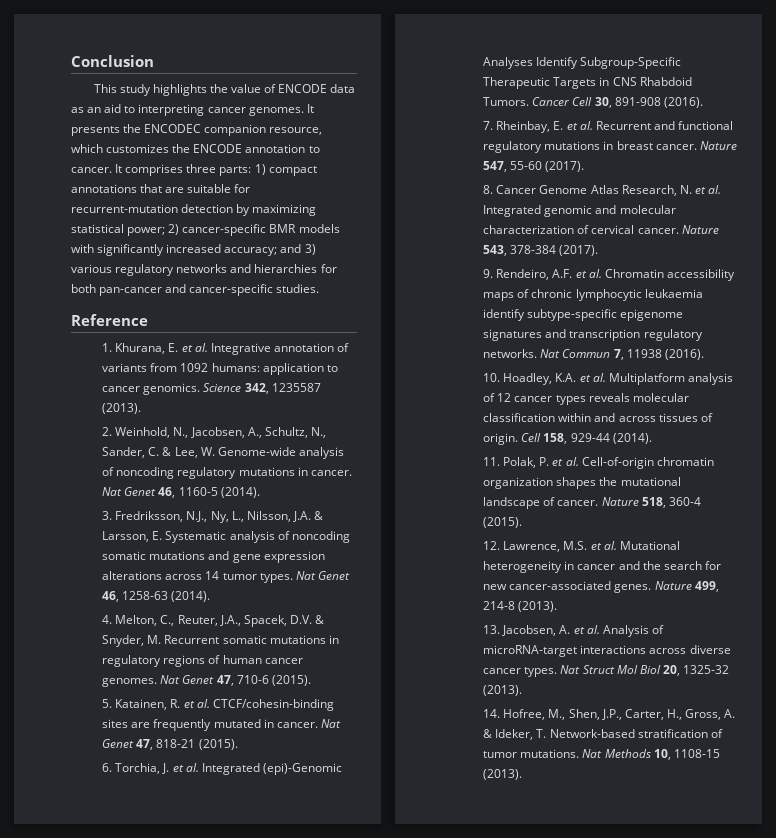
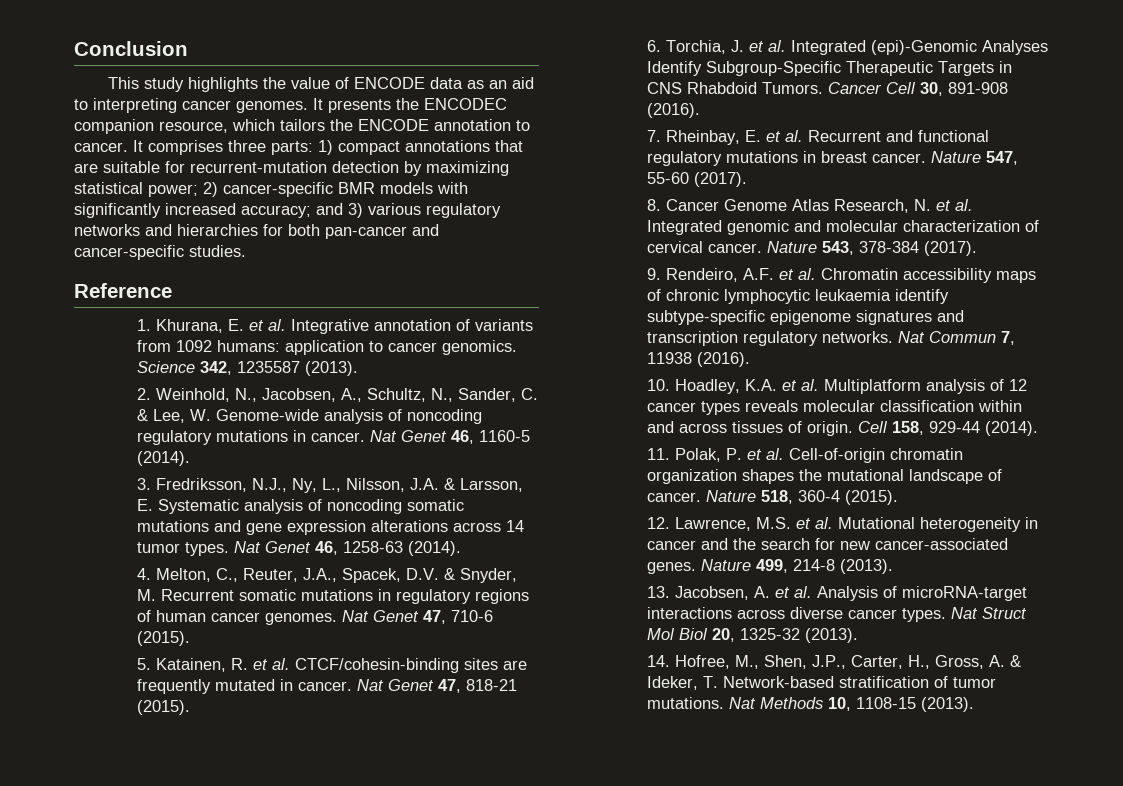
- It presents the ENCODEC companion resource, which customizes the ENCODE annotation to cancer.
+ It presents the ENCODEC companion resource, which tailors the ENCODE annotation to cancer.

